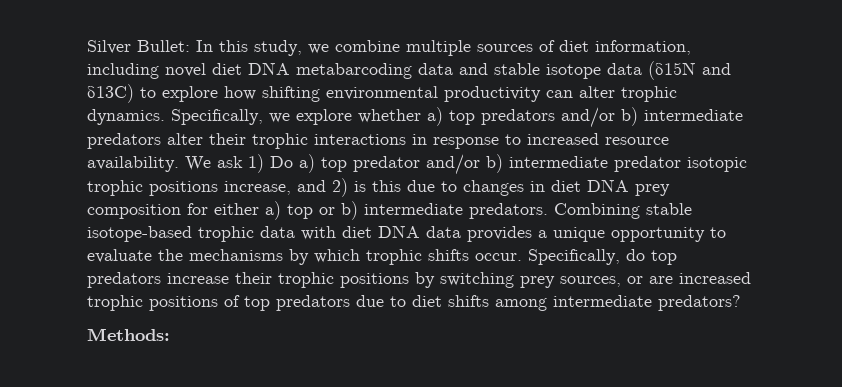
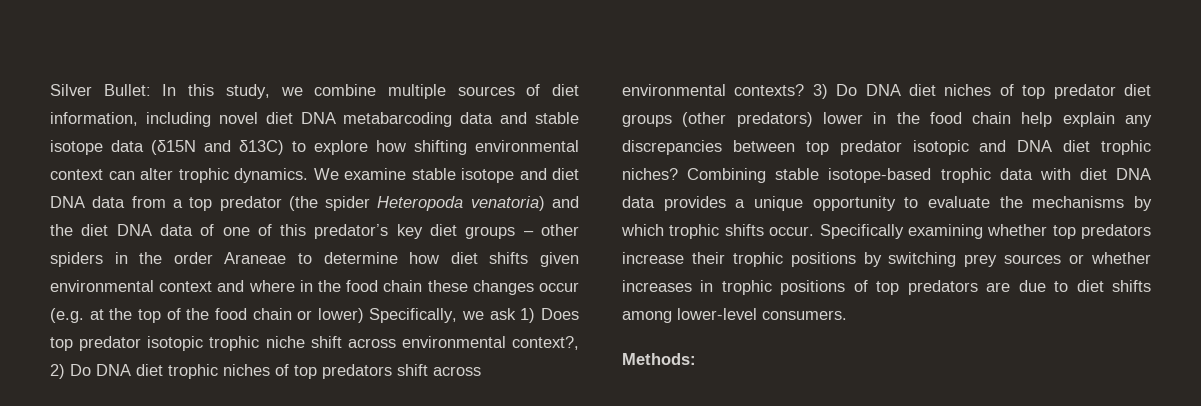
- Silver Bullet: In this study, we combine multiple sources of diet information, including novel diet DNA metabarcoding data and stable isotope data (δ15N and δ13C) to explore how shifting environmental productivity can alter trophic dynamics.
+ Silver Bullet: In this study, we combine multiple sources of diet information, including novel diet DNA metabarcoding data and stable isotope data (δ15N and δ13C) to explore how shifting environmental context can alter trophic dynamics.
- Specifically, we explore whether a) top predators and/or b) intermediate predators alter their trophic interactions in response to increased resource availability. We ask 1) Do a) top predator and/or b) intermediate predator isotopic trophic positions increase, and 2) is this due to changes in diet DNA prey composition for either a) top or b) intermediate predators.
+ We examine stable isotope and diet DNA data from a top predator (the spider Heteropoda venatoria) and the diet DNA data of one of this predator’s key diet groups – other spiders in the order Araneae to determine how diet shifts given environmental context and where in the food chain these changes occur (e.g. at the top of the food chain or lower) Specifically, we ask 1) Does top predator isotopic trophic niche shift across environmental context?, 2) Do DNA diet trophic niches of top predators shift across environmental contexts? 3) Do DNA diet niches of top predator diet groups (other predators) lower in the food chain help explain any discrepancies between top predator isotopic and DNA diet trophic niches?
- Specifically, do top predators increase their trophic positions by switching prey sources, or are increased trophic positions of top predators due to diet shifts among intermediate predators?
+ Specifically examining whether top predators increase their trophic positions by switching prey sources or whether increases in trophic positions of top predators are due to diet shifts among lower-level consumers.

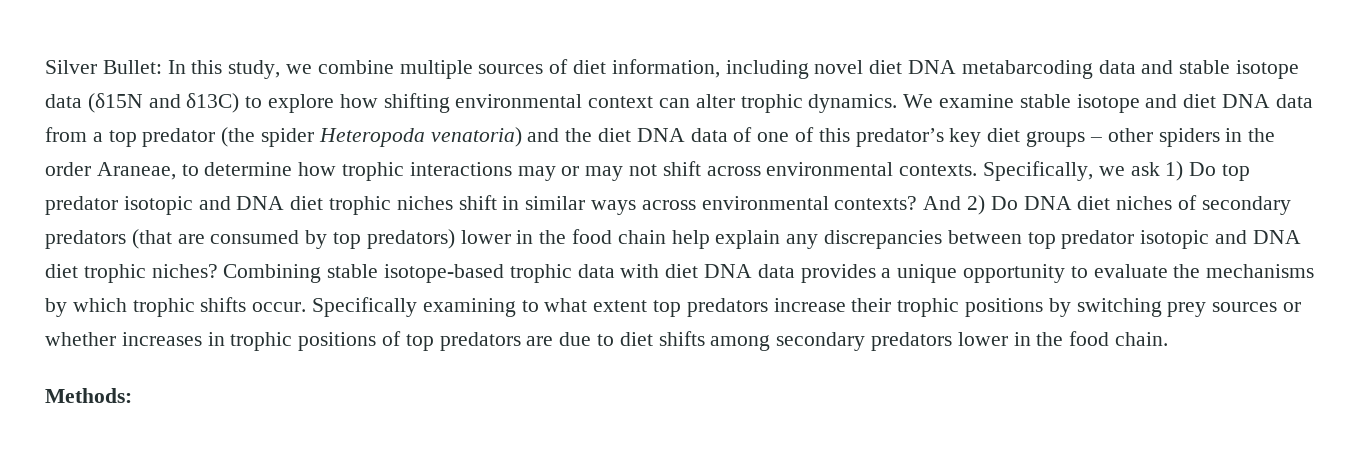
- We examine stable isotope and diet DNA data from a top predator (the spider Heteropoda venatoria) and the diet DNA data of one of this predator’s key diet groups – other spiders in the order Araneae to determine how diet shifts given environmental context and where in the food chain these changes occur (e.g. at the top of the food chain or lower) Specifically, we ask 1) Does top predator isotopic trophic niche shift across environmental context?, 2) Do DNA diet trophic niches of top predators shift across environmental contexts?
+ We examine stable isotope and diet DNA data from a top predator (the spider Heteropoda venatoria) and the diet DNA data of one of this predator’s key diet groups – other spiders in the order Araneae, to determine how trophic interactions may or may not shift across environmental contexts. Specifically, we ask 1) Do top predator isotopic and DNA diet trophic niches shift in similar ways across environmental contexts?
- 3) Do DNA diet niches of top predator diet groups (other predators) lower in the food chain help explain any discrepancies between top predator isotopic and DNA diet trophic niches?
+ And 2) Do DNA diet niches of secondary predators (that are consumed by top predators) lower in the food chain help explain any discrepancies between top predator isotopic and DNA diet trophic niches?
- Specifically examining whether top predators increase their trophic positions by switching prey sources or whether increases in trophic positions of top predators are due to diet shifts among lower-level consumers.
+ Specifically examining to what extent top predators increase their trophic positions by switching prey sources or whether increases in trophic positions of top predators are due to diet shifts among secondary predators lower in the food chain.

